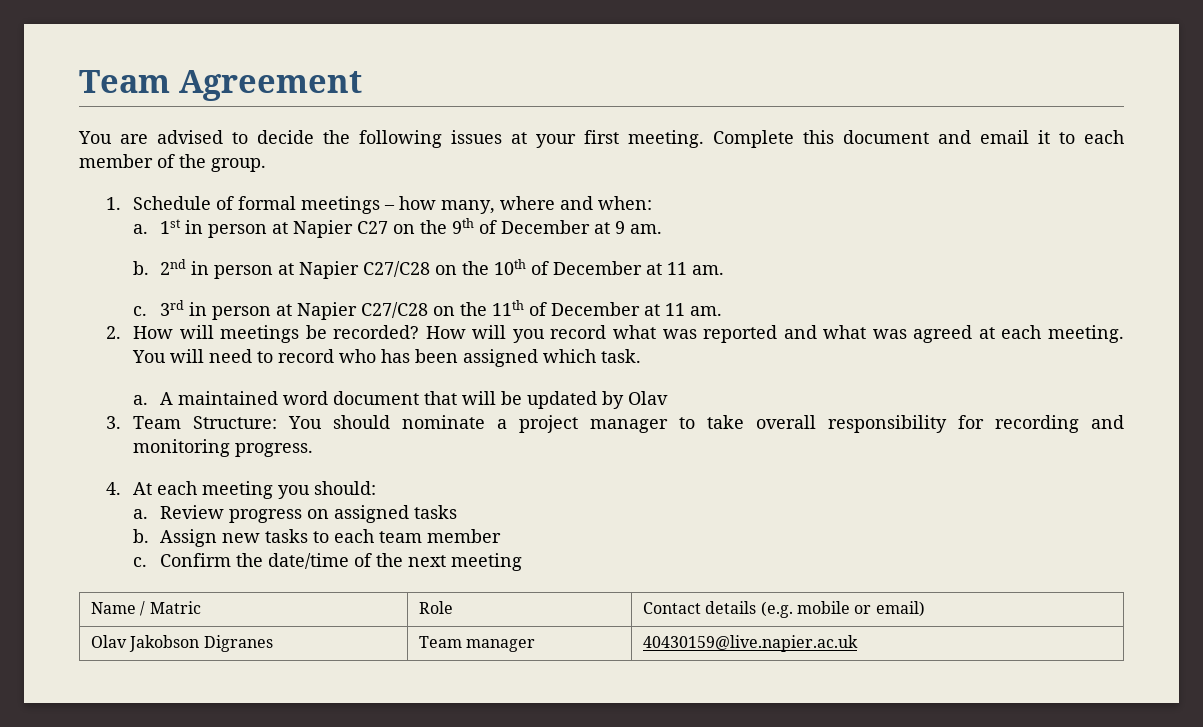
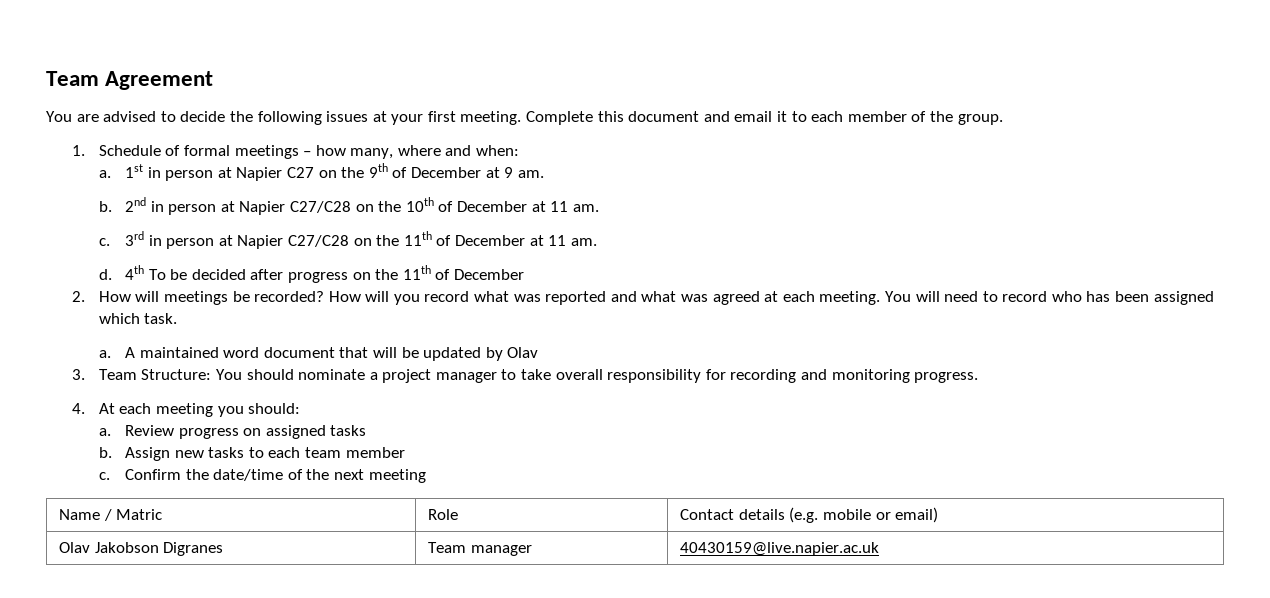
+ d. 4th To be decided after progress on the 11th of December

